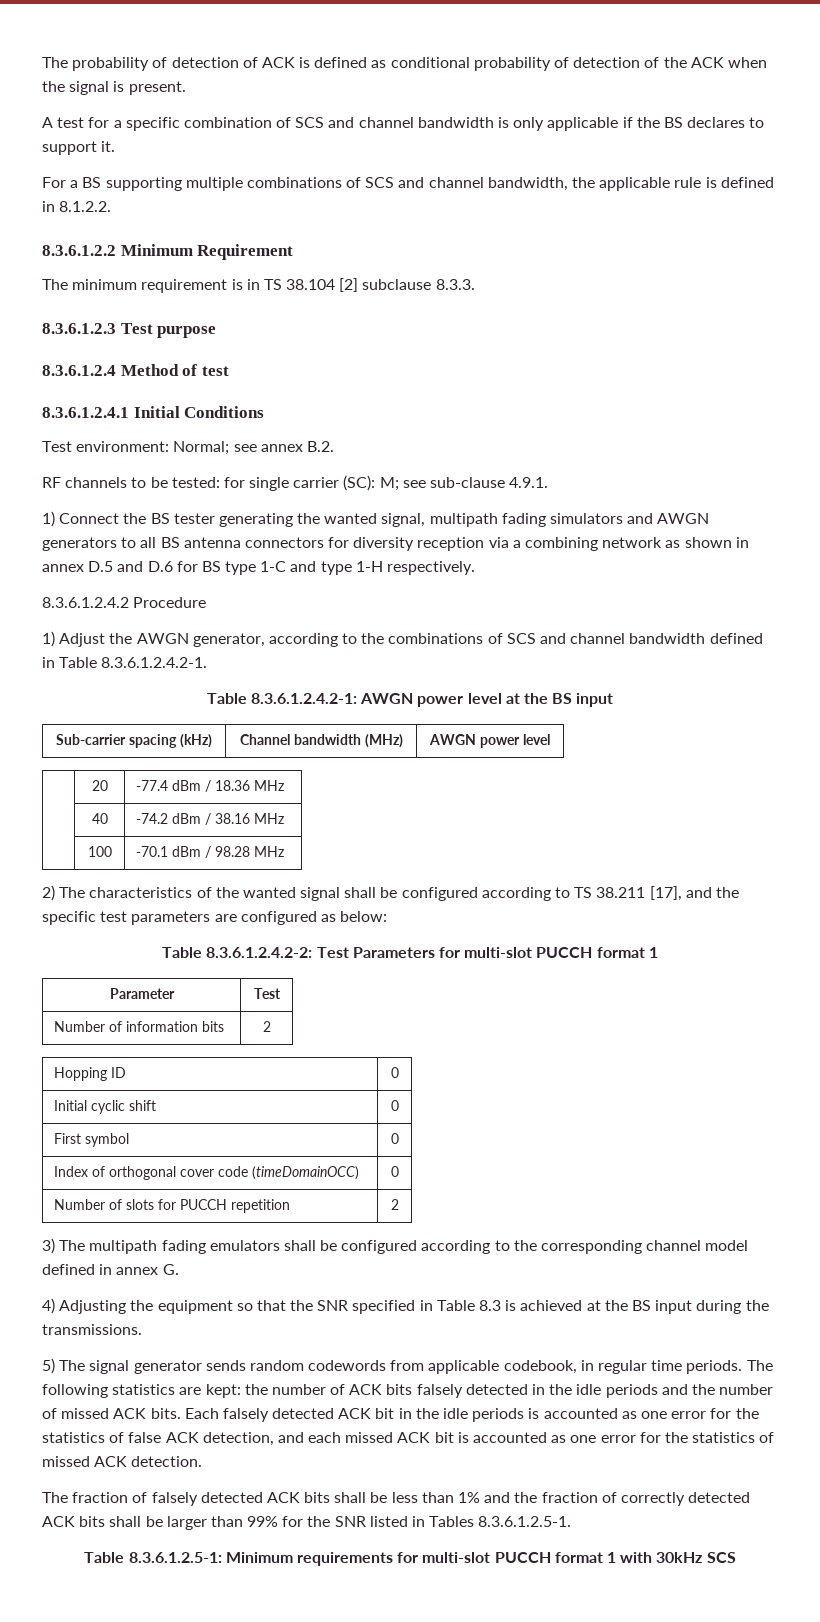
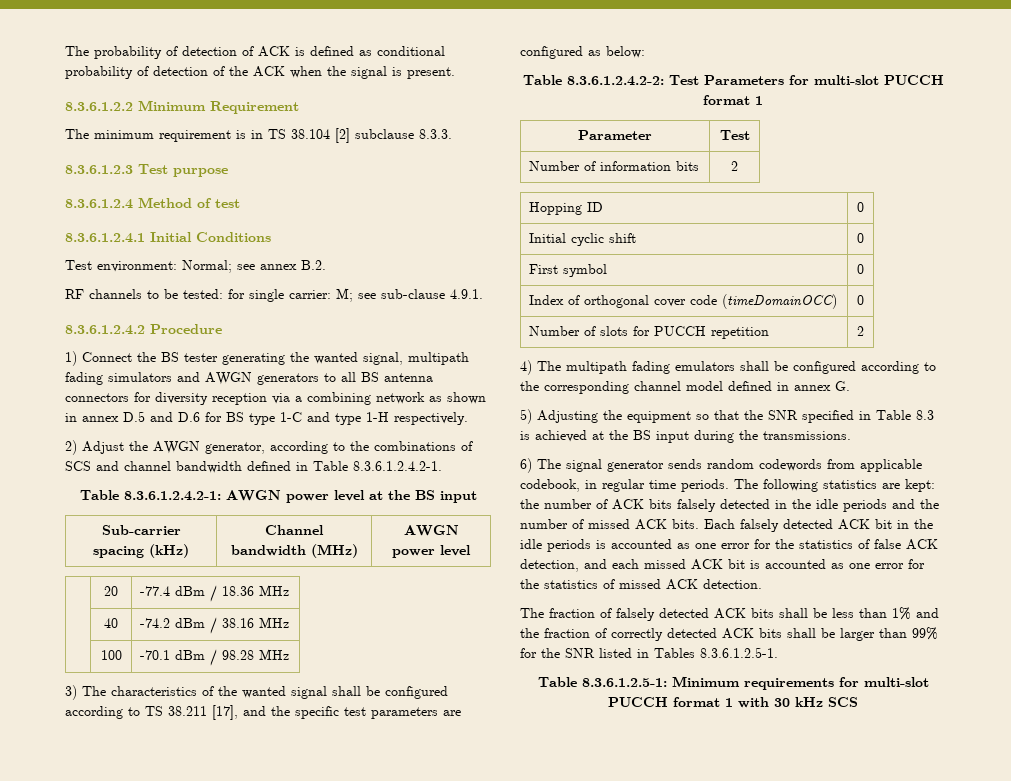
- A test for a specific combination of SCS and channel bandwidth is only applicable if the BS declares to support it.
- For a BS supporting multiple combinations of SCS and channel bandwidth, the applicable rule is defined in 8.1.2.2.
- RF channels to be tested: for single carrier (SC): M; see sub-clause 4.9.1.
+ RF channels to be tested: for single carrier: M; see sub-clause 4.9.1.
+ 8.3.6.1.2.4.2 Procedure
- 8.3.6.1.2.4.2 Procedure
- 1) Adjust the AWGN generator, according to the combinations of SCS and channel bandwidth defined in Table 8.3.6.1.2.4.2-1.
+ 2) Adjust the AWGN generator, according to the combinations of SCS and channel bandwidth defined in Table 8.3.6.1.2.4.2-1.
- 2) The characteristics of the wanted signal shall be configured according to TS 38.211 [17], and the specific test parameters are configured as below:
+ 3) The characteristics of the wanted signal shall be configured according to TS 38.211 [17], and the specific test parameters are configured as below:
- 3) The multipath fading emulators shall be configured according to the corresponding channel model defined in annex G.
+ 4) The multipath fading emulators shall be configured according to the corresponding channel model defined in annex G.
- 4) Adjusting the equipment so that the SNR specified in Table 8.3 is achieved at the BS input during the transmissions.
+ 5) Adjusting the equipment so that the SNR specified in Table 8.3 is achieved at the BS input during the transmissions.
- 5) The signal generator sends random codewords from applicable codebook, in regular time periods.
+ 6) The signal generator sends random codewords from applicable codebook, in regular time periods.
- Table 8.3.6.1.2.5-1: Minimum requirements for multi-slot PUCCH format 1 with 30kHz SCS
+ Table 8.3.6.1.2.5-1: Minimum requirements for multi-slot PUCCH format 1 with 30 kHz SCS

